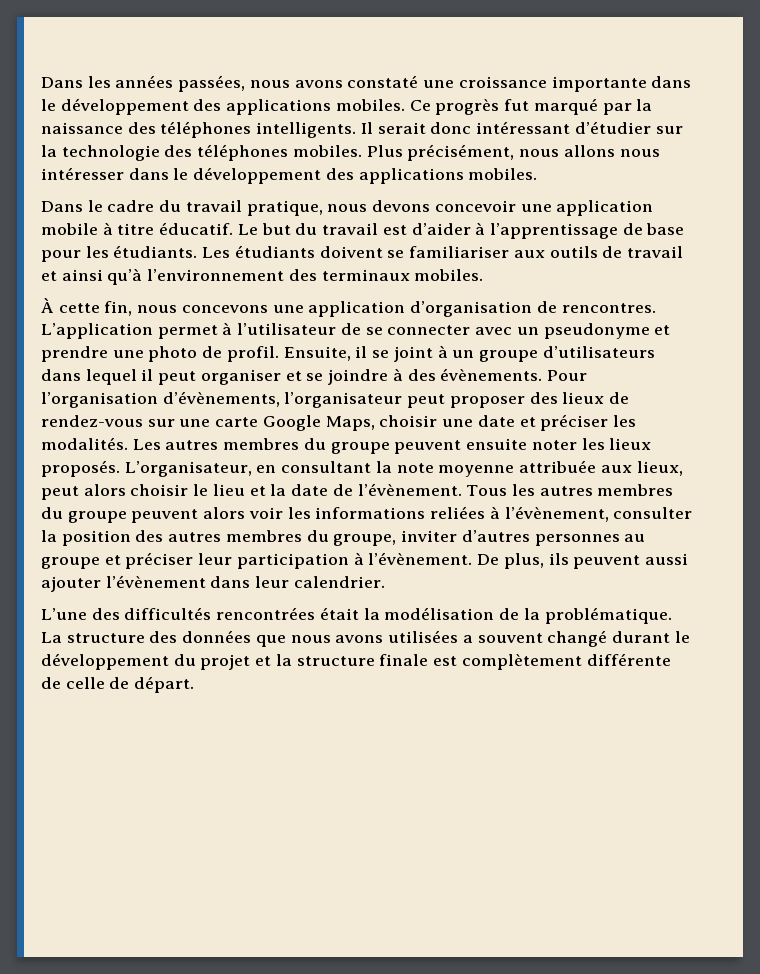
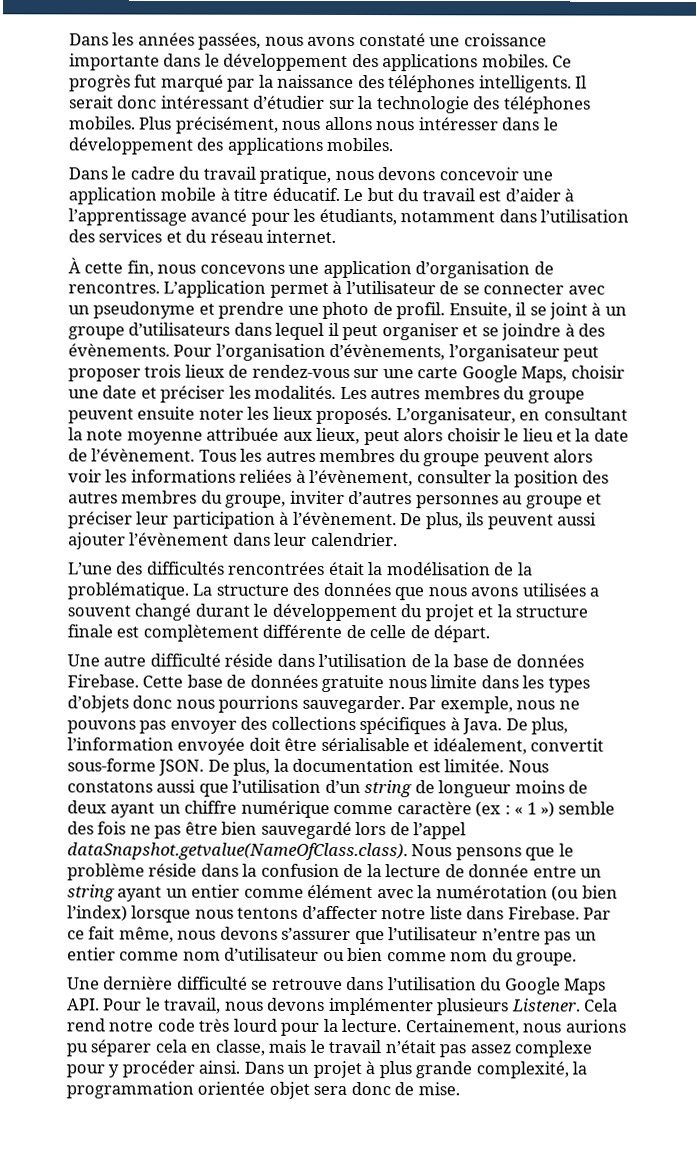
- Le but du travail est d’aider à l’apprentissage de base pour les étudiants. Les étudiants doivent se familiariser aux outils de travail et ainsi qu’à l’environnement des terminaux mobiles.
+ Le but du travail est d’aider à l’apprentissage avancé pour les étudiants, notamment dans l’utilisation des services et du réseau internet.
- Pour l’organisation d’évènements, l’organisateur peut proposer des lieux de rendez-vous sur une carte Google Maps, choisir une date et préciser les modalités.
+ Pour l’organisation d’évènements, l’organisateur peut proposer trois lieux de rendez-vous sur une carte Google Maps, choisir une date et préciser les modalités.
+ Une autre difficulté réside dans l’utilisation de la base de données Firebase. Cette base de données gratuite nous limite dans les types d’objets donc nous pourrions sauvegarder. Par exemple, nous ne pouvons pas envoyer des collections spécifiques à Java. De plus, l’information envoyée doit être sérialisable et idéalement, convertit sous-forme JSON. De plus, la documentation est limitée. Nous constatons aussi que l’utilisation d’un string de longueur moins de deux ayant un chiffre numérique comme caractère (ex : « 1 ») semble des fois ne pas être bien sauvegardé lors de l’appel dataSnapshot.getvalue(NameOfClass.class). Nous pensons que le problème réside dans la confusion de la lecture de donnée entre un string ayant un entier comme élément avec la numérotation (ou bien l’index) lorsque nous tentons d’affecter notre liste dans Firebase. Par ce fait même, nous devons s’assurer que l’utilisateur n’entre pas un entier comme nom d’utilisateur ou bien comme nom du groupe.
+ Une dernière difficulté se retrouve dans l’utilisation du Google Maps API. Pour le travail, nous devons implémenter plusieurs Listener. Cela rend notre code très lourd pour la lecture. Certainement, nous aurions pu séparer cela en classe, mais le travail n’était pas assez complexe pour y procéder ainsi. Dans un projet à plus grande complexité, la programmation orientée objet sera donc de mise.

